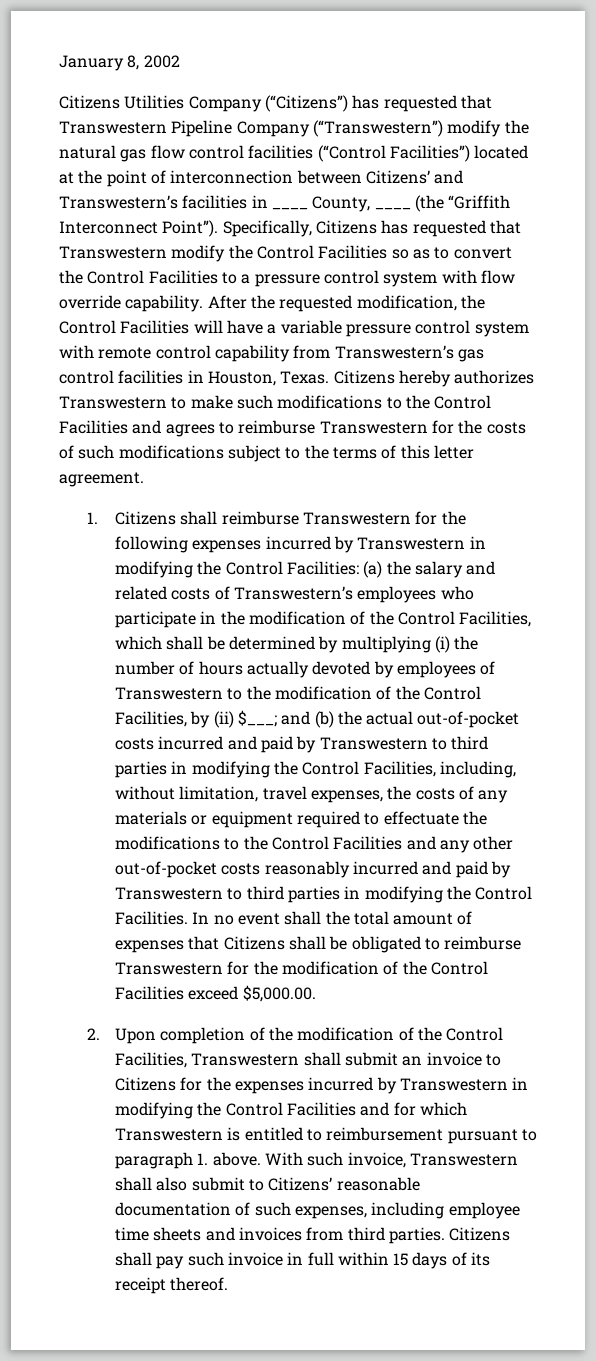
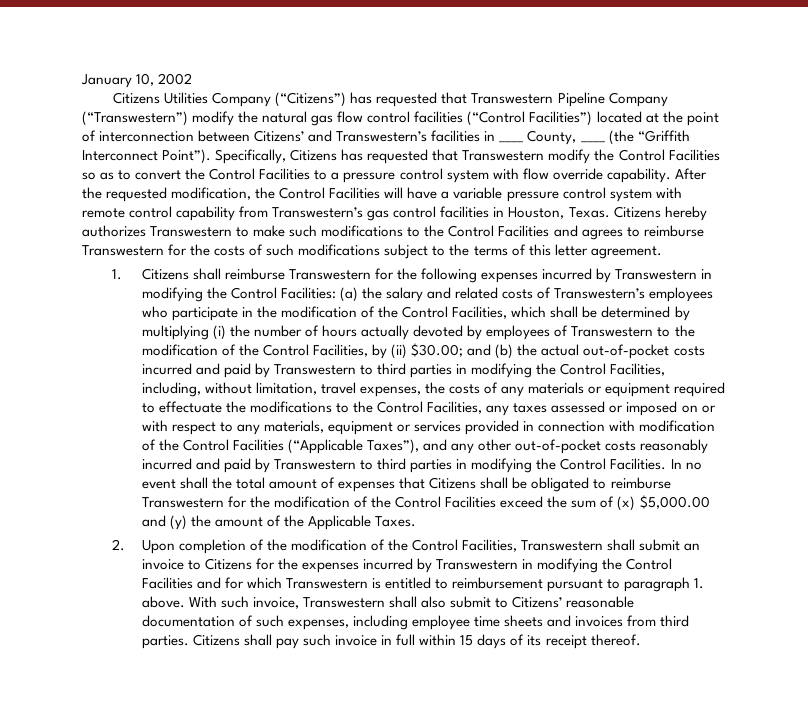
- January 8, 2002
+ January 10, 2002
- (a) the salary and related costs of Transwestern’s employees who participate in the modification of the Control Facilities, which shall be determined by multiplying (i) the number of hours actually devoted by employees of Transwestern to the modification of the Control Facilities, by (ii) $___;
+ (a) the salary and related costs of Transwestern’s employees who participate in the modification of the Control Facilities, which shall be determined by multiplying (i) the number of hours actually devoted by employees of Transwestern to the modification of the Control Facilities, by (ii) $30.00;
- and (b) the actual out-of-pocket costs incurred and paid by Transwestern to third parties in modifying the Control Facilities, including, without limitation, travel expenses, the costs of any materials or equipment required to effectuate the modifications to the Control Facilities and any other out-of-pocket costs reasonably incurred and paid by Transwestern to third parties in modifying the Control Facilities.
+ and (b) the actual out-of-pocket costs incurred and paid by Transwestern to third parties in modifying the Control Facilities, including, without limitation, travel expenses, the costs of any materials or equipment required to effectuate the modifications to the Control Facilities, any taxes assessed or imposed on or with respect to any materials, equipment or services provided in connection with modification of the Control Facilities (“Applicable Taxes”), and any other out-of-pocket costs reasonably incurred and paid by Transwestern to third parties in modifying the Control Facilities.
- In no event shall the total amount of expenses that Citizens shall be obligated to reimburse Transwestern for the modification of the Control Facilities exceed $5,000.00.
+ In no event shall the total amount of expenses that Citizens shall be obligated to reimburse Transwestern for the modification of the Control Facilities exceed the sum of (x) $5,000.00 and (y) the amount of the Applicable Taxes.

